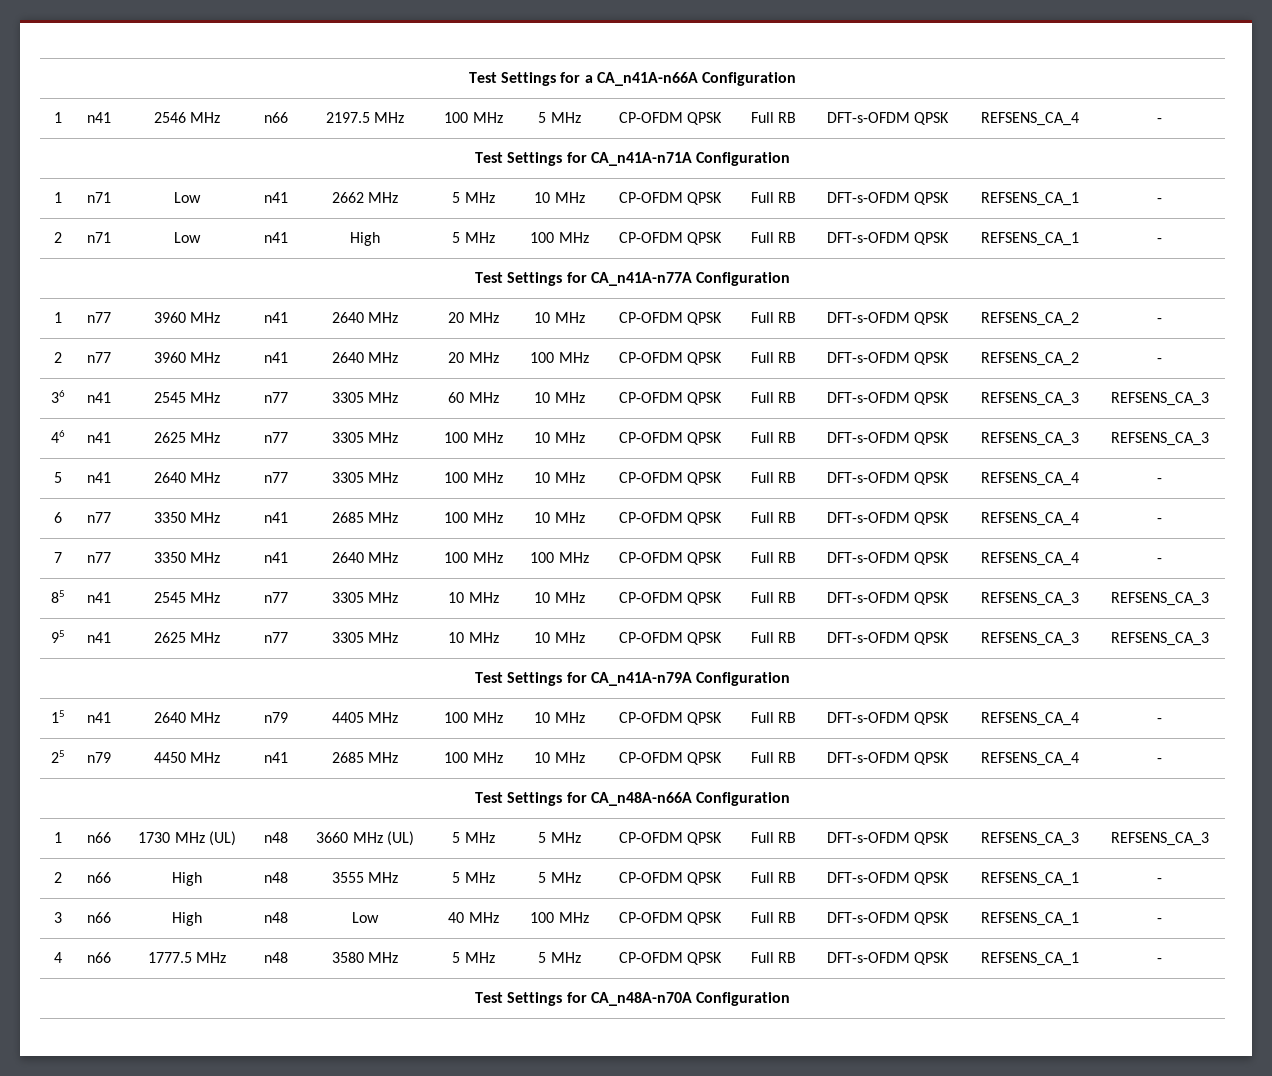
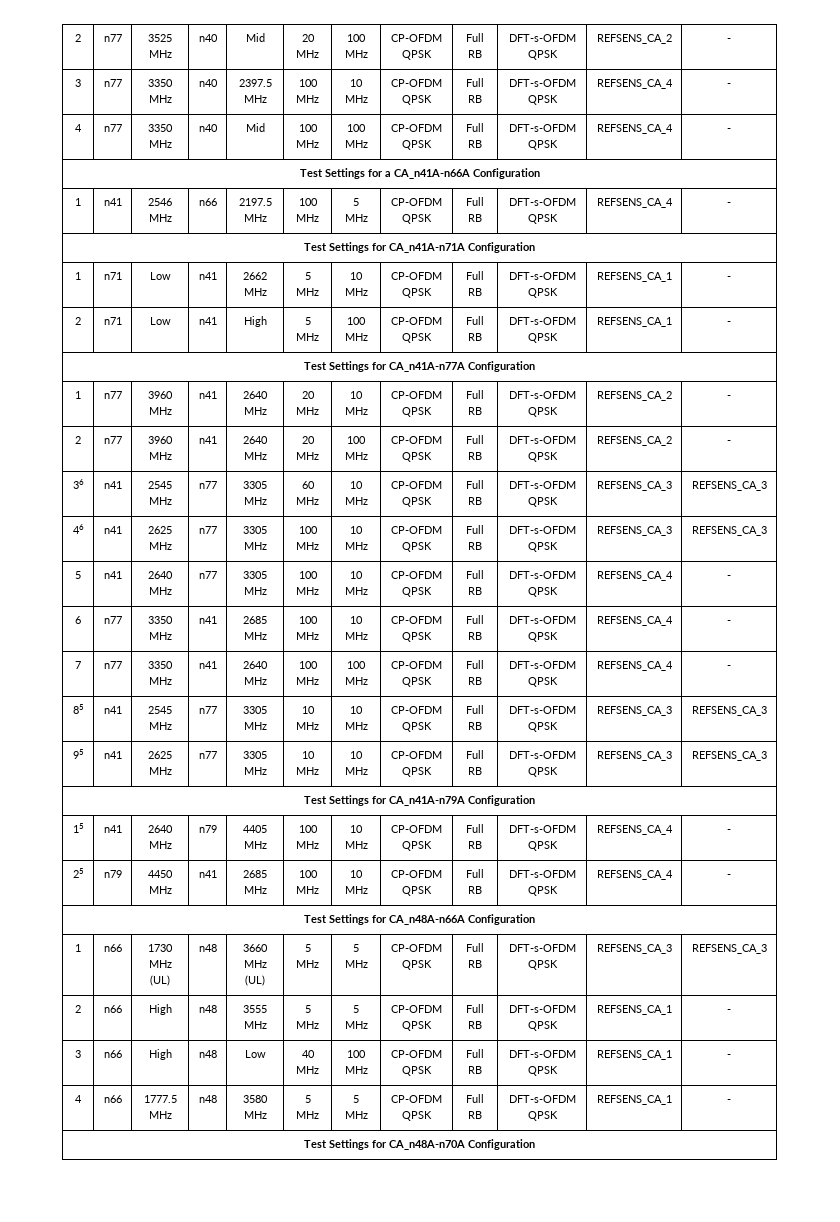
+ 2 | n77 | 3525 MHz | n40 | Mid | 20 MHz | 100 MHz | CP-OFDM QPSK | Full RB | DFT-s-OFDM QPSK | REFSENS_CA_2 | -
+ 3 | n77 | 3350 MHz | n40 | 2397.5 MHz | 100 MHz | 10 MHz | CP-OFDM QPSK | Full RB | DFT-s-OFDM QPSK | REFSENS_CA_4 | -
+ 4 | n77 | 3350 MHz | n40 | Mid | 100 MHz | 100 MHz | CP-OFDM QPSK | Full RB | DFT-s-OFDM QPSK | REFSENS_CA_4 | -

